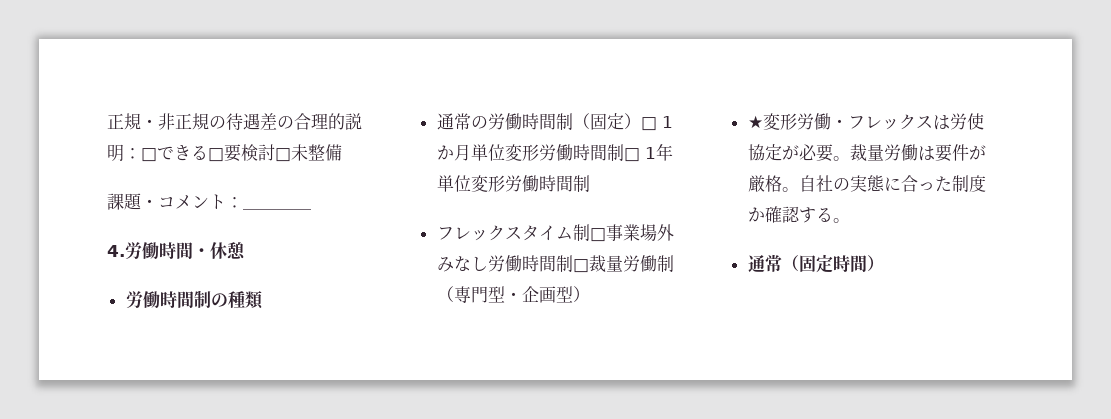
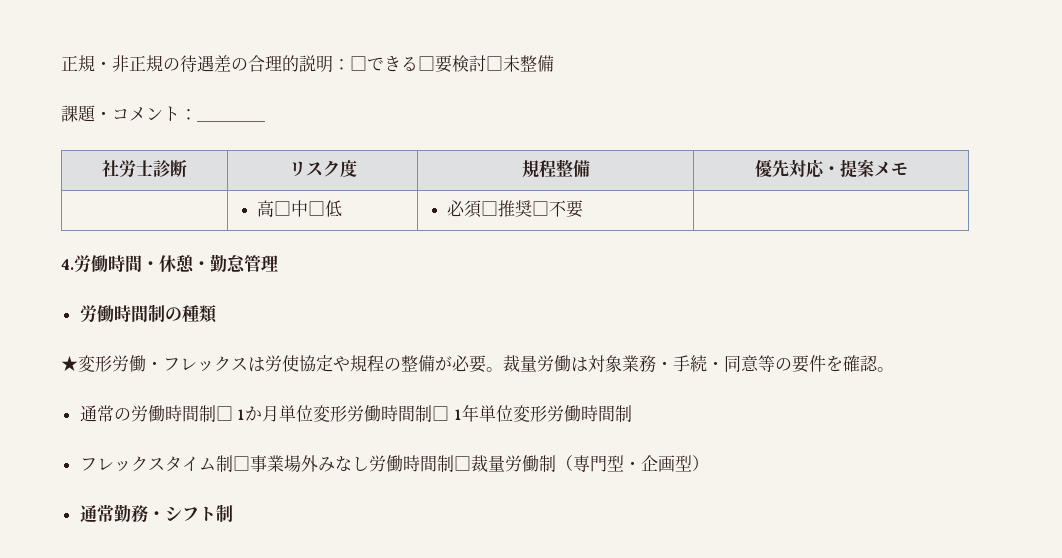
+ 社労士診断 | リスク度 | 規程整備 | 優先対応・提案メモ
+ | 高□中□低 | 必須□推奨□不要 |
- 4.労働時間・休憩
+ 4.労働時間・休憩・勤怠管理
+ ★変形労働・フレックスは労使協定や規程の整備が必要。裁量労働は対象業務・手続・同意等の要件を確認。
- 通常の労働時間制（固定）□ 1か月単位変形労働時間制□ 1年単位変形労働時間制
+ 通常の労働時間制□ 1か月単位変形労働時間制□ 1年単位変形労働時間制
- ★変形労働・フレックスは労使協定が必要。裁量労働は要件が厳格。自社の実態に合った制度か確認する。
- 通常（固定時間）
+ 通常勤務・シフト制

